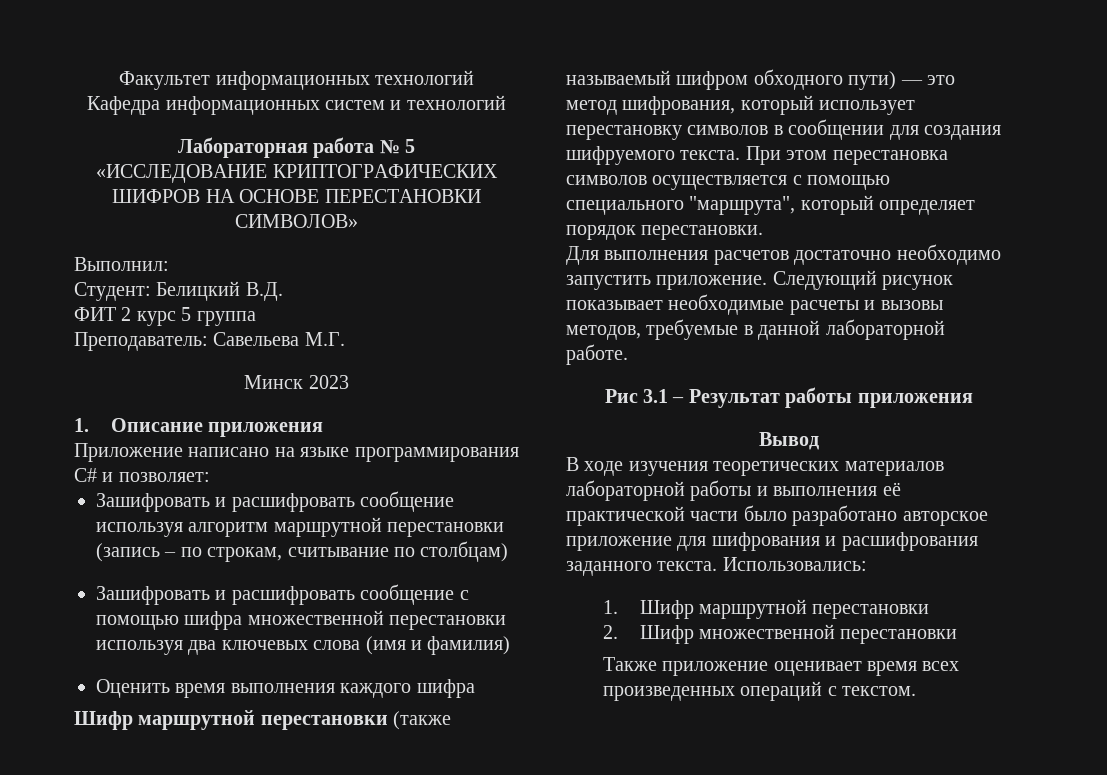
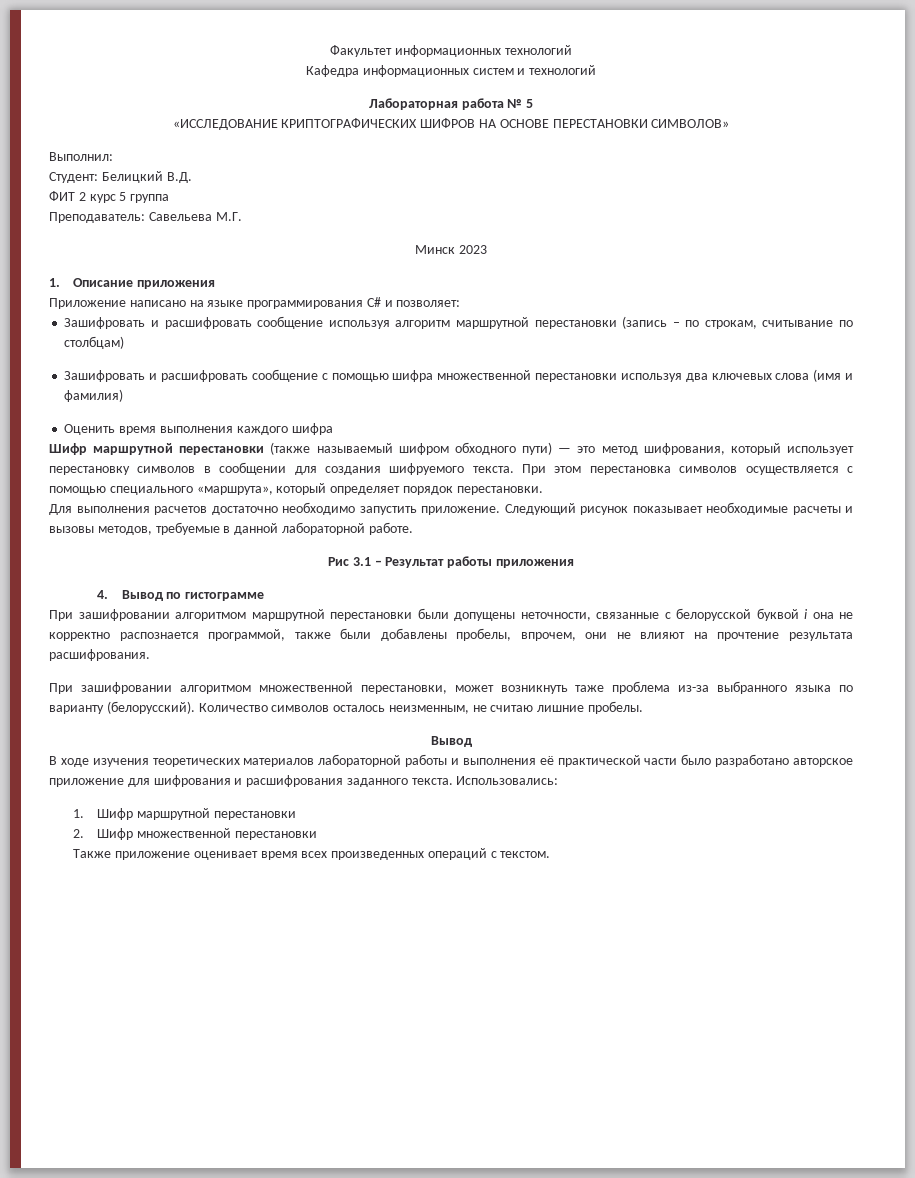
- При этом перестановка символов осуществляется с помощью специального "маршрута", который определяет порядок перестановки.
+ При этом перестановка символов осуществляется с помощью специального «маршрута», который определяет порядок перестановки.
+ 4. Вывод по гистограмме
+ При зашифровании алгоритмом маршрутной перестановки были допущены неточности, связанные с белорусской буквой i она не корректно распознается программой, также были добавлены пробелы, впрочем, они не влияют на прочтение результата расшифрования.
+ При зашифровании алгоритмом множественной перестановки, может возникнуть таже проблема из-за выбранного языка по варианту (белорусский). Количество символов осталось неизменным, не считаю лишние пробелы.

